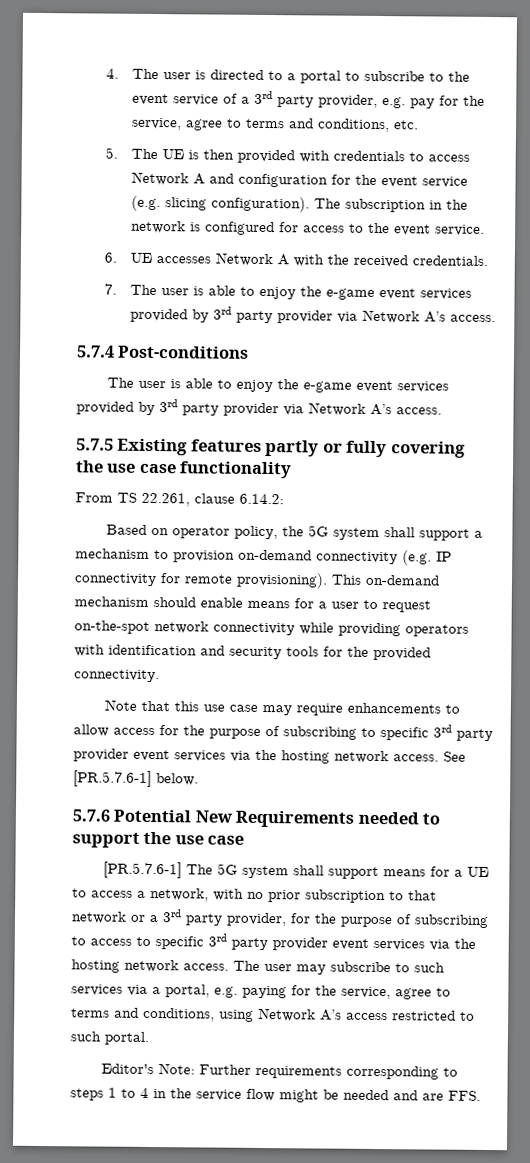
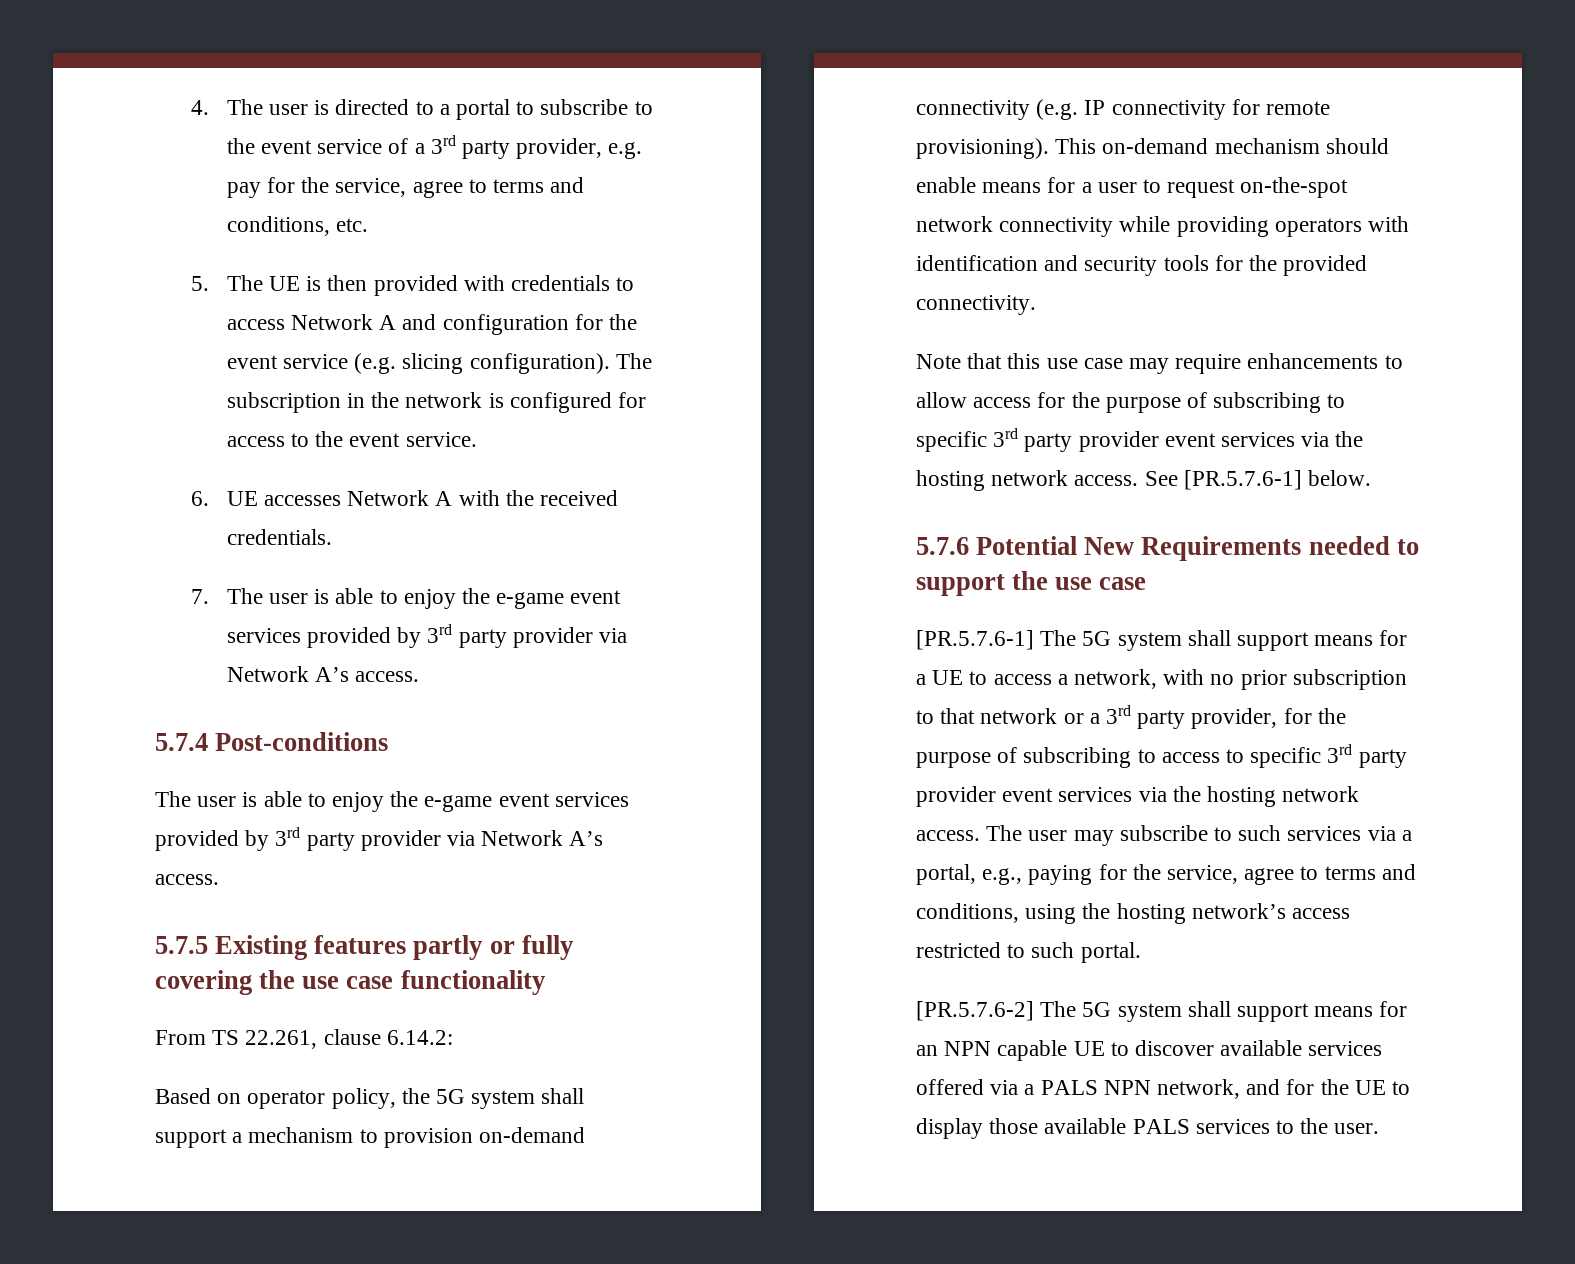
- The user may subscribe to such services via a portal, e.g. paying for the service, agree to terms and conditions, using Network A’s access restricted to such portal.
+ The user may subscribe to such services via a portal, e.g., paying for the service, agree to terms and conditions, using the hosting network’s access restricted to such portal.
- Editor's Note: Further requirements corresponding to steps 1 to 4 in the service flow might be needed and are FFS.
+ [PR.5.7.6-2] The 5G system shall support means for an NPN capable UE to discover available services offered via a PALS NPN network, and for the UE to display those available PALS services to the user.

